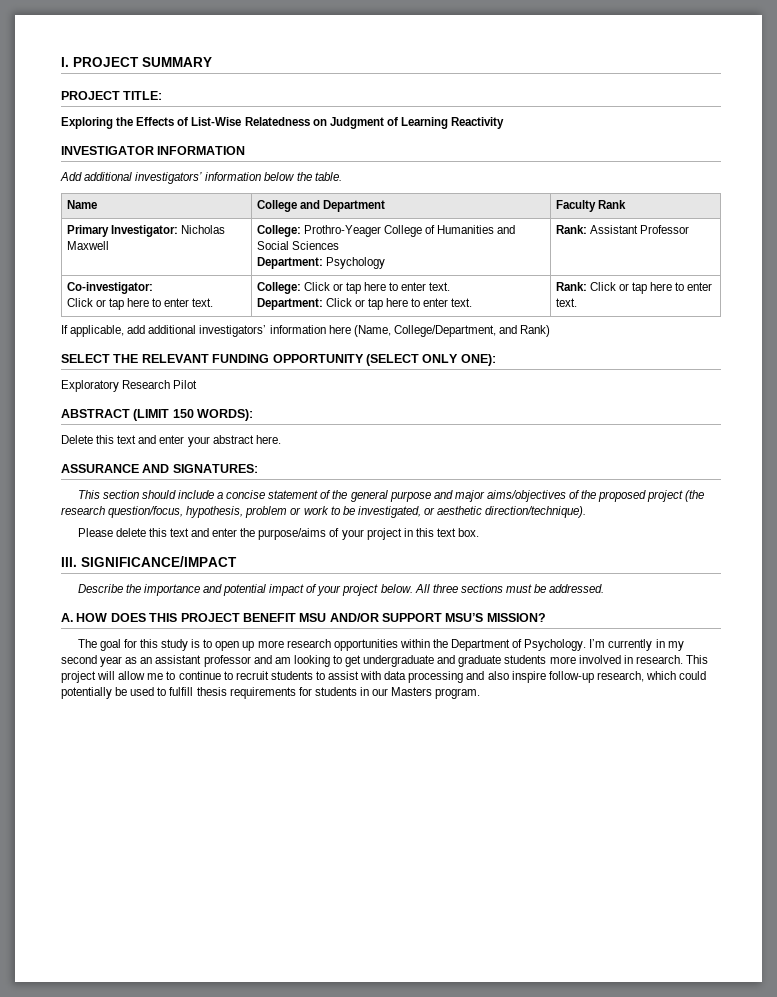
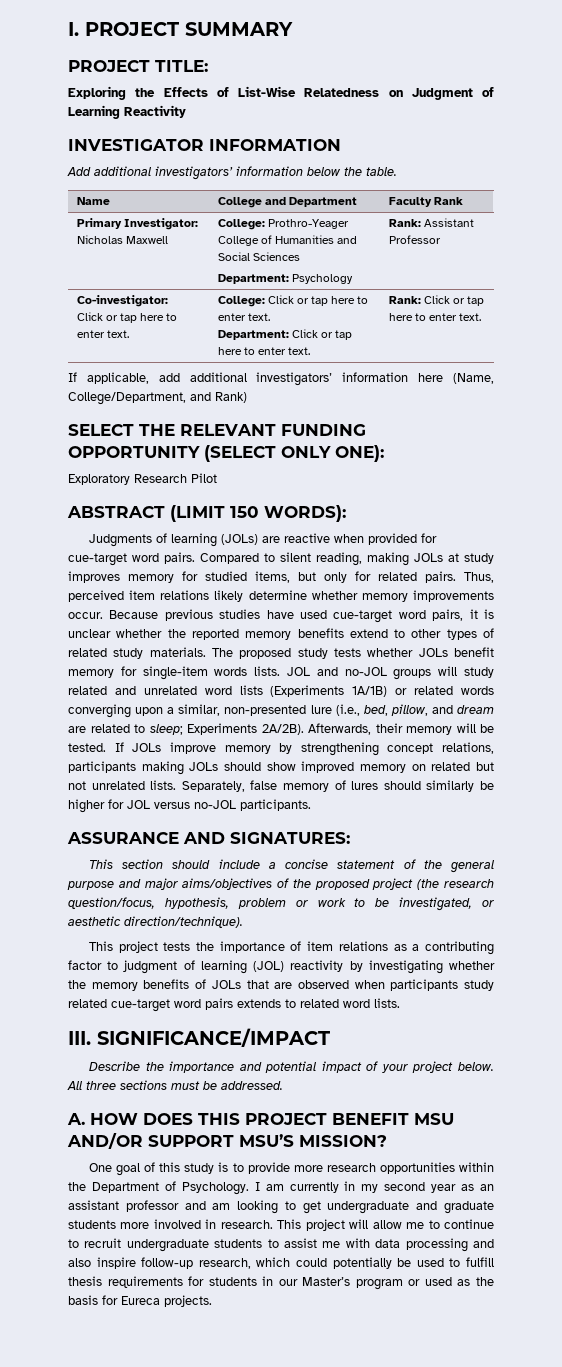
- Delete this text and enter your abstract here.
+ Judgments of learning (JOLs) are reactive when provided for cue-target word pairs. Compared to silent reading, making JOLs at study improves memory for studied items, but only for related pairs. Thus, perceived item relations likely determine whether memory improvements occur. Because previous studies have used cue-target word pairs, it is unclear whether the reported memory benefits extend to other types of related study materials. The proposed study tests whether JOLs benefit memory for single-item words lists. JOL and no-JOL groups will study related and unrelated word lists (Experiments 1A/1B) or related words converging upon a similar, non-presented lure (i.e., bed, pillow, and dream are related to sleep; Experiments 2A/2B). Afterwards, their memory will be tested. If JOLs improve memory by strengthening concept relations, participants making JOLs should show improved memory on related but not unrelated lists. Separately, false memory of lures should similarly be higher for JOL versus no-JOL participants.
- Please delete this text and enter the purpose/aims of your project in this text box.
+ This project tests the importance of item relations as a contributing factor to judgment of learning (JOL) reactivity by investigating whether the memory benefits of JOLs that are observed when participants study related cue-target word pairs extends to related word lists.
- The goal for this study is to open up more research opportunities within the Department of Psychology.
+ One goal of this study is to provide more research opportunities within the Department of Psychology.
- I’m currently in my second year as an assistant professor and am looking to get undergraduate and graduate students more involved in research.
+ I am currently in my second year as an assistant professor and am looking to get undergraduate and graduate students more involved in research.
- This project will allow me to continue to recruit students to assist with data processing and also inspire follow-up research, which could potentially be used to fulfill thesis requirements for students in our Masters program.
+ This project will allow me to continue to recruit undergraduate students to assist me with data processing and also inspire follow-up research, which could potentially be used to fulfill thesis requirements for students in our Master’s program or used as the basis for Eureca projects.

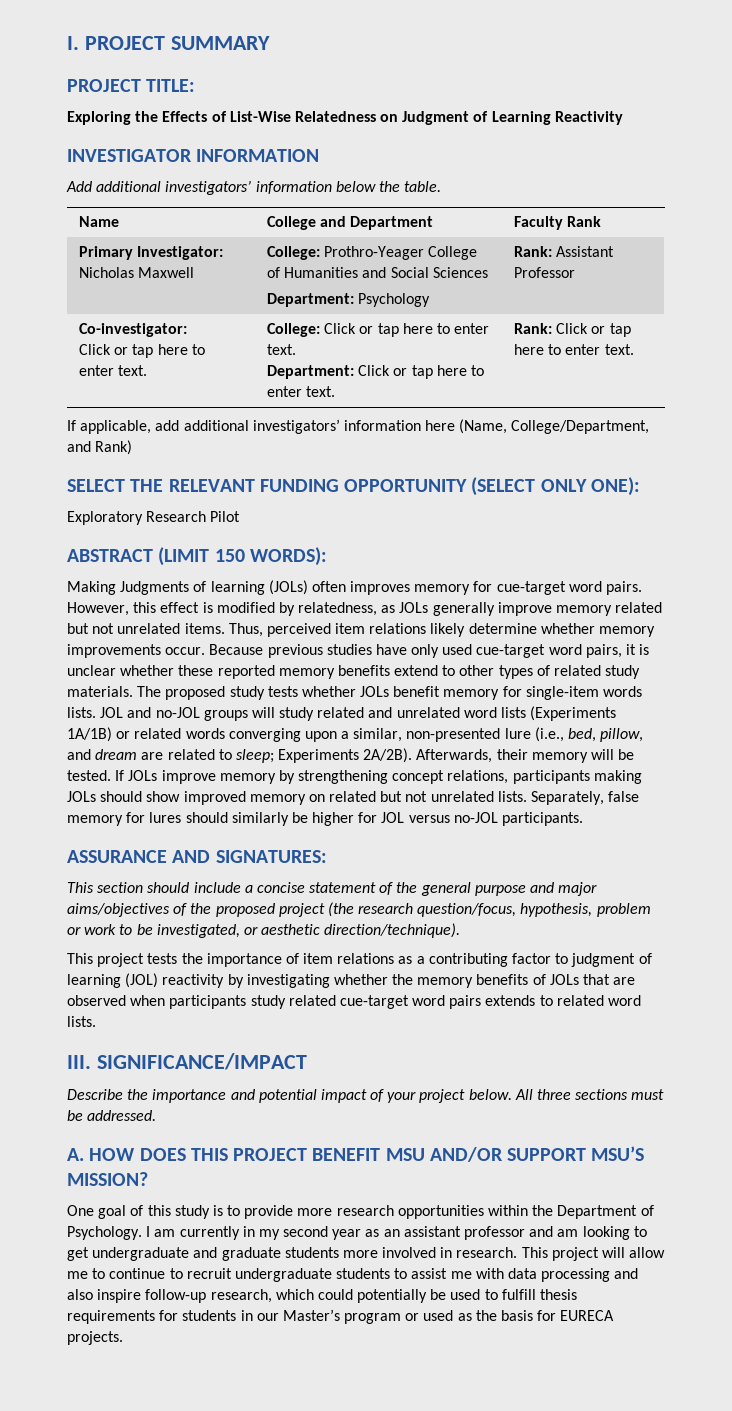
- Judgments of learning (JOLs) are reactive when provided for cue-target word pairs. Compared to silent reading, making JOLs at study improves memory for studied items, but only for related pairs.
+ Making Judgments of learning (JOLs) often improves memory for cue-target word pairs. However, this effect is modified by relatedness, as JOLs generally improve memory related but not unrelated items.
- Because previous studies have used cue-target word pairs, it is unclear whether the reported memory benefits extend to other types of related study materials.
+ Because previous studies have only used cue-target word pairs, it is unclear whether these reported memory benefits extend to other types of related study materials.
- Separately, false memory of lures should similarly be higher for JOL versus no-JOL participants.
+ Separately, false memory for lures should similarly be higher for JOL versus no-JOL participants.
- This project will allow me to continue to recruit undergraduate students to assist me with data processing and also inspire follow-up research, which could potentially be used to fulfill thesis requirements for students in our Master’s program or used as the basis for Eureca projects.
+ This project will allow me to continue to recruit undergraduate students to assist me with data processing and also inspire follow-up research, which could potentially be used to fulfill thesis requirements for students in our Master’s program or used as the basis for EURECA projects.

